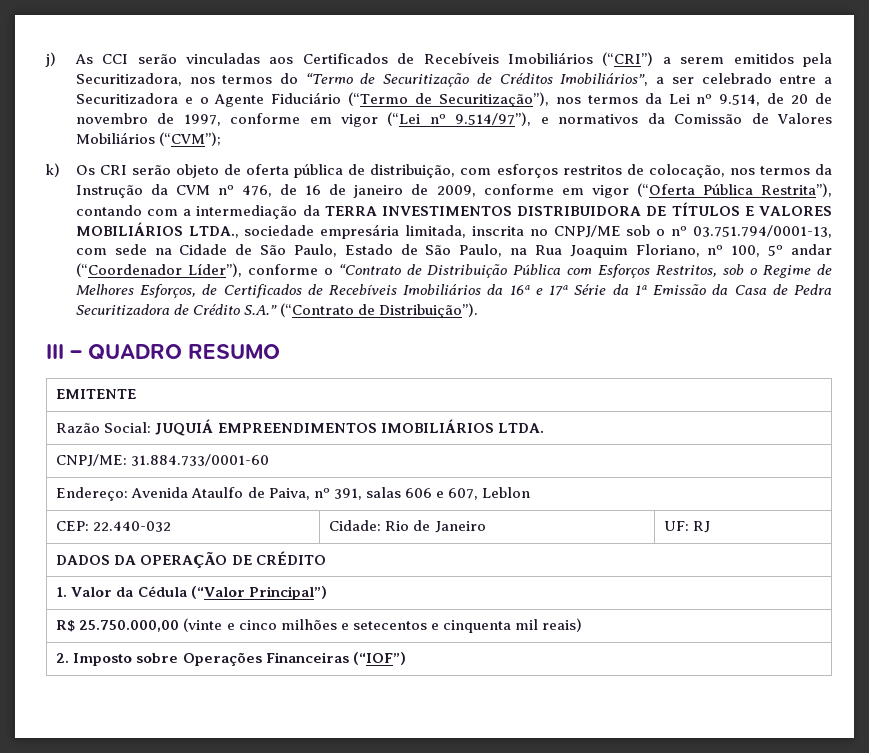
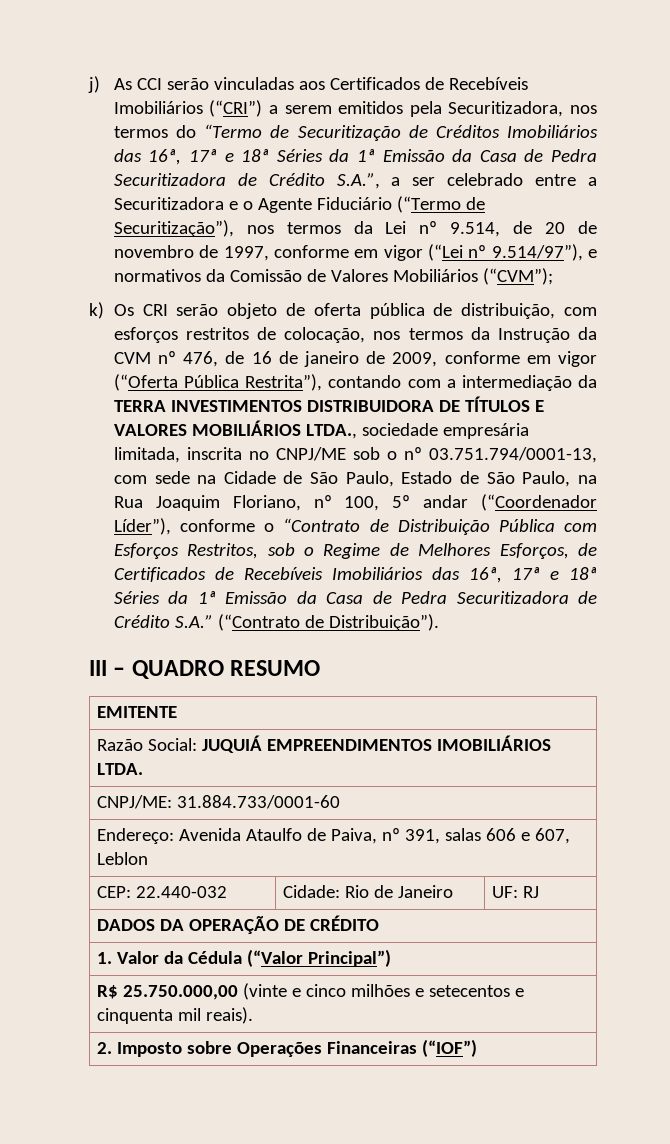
- j) As CCI serão vinculadas aos Certificados de Recebíveis Imobiliários (“CRI”) a serem emitidos pela Securitizadora, nos termos do “Termo de Securitização de Créditos Imobiliários”, a ser celebrado entre a Securitizadora e o Agente Fiduciário (“Termo de Securitização”), nos termos da Lei nº 9.514, de 20 de novembro de 1997, conforme em vigor (“Lei nº 9.514/97”), e normativos da Comissão de Valores Mobiliários (“CVM”);
+ j) As CCI serão vinculadas aos Certificados de Recebíveis Imobiliários (“CRI”) a serem emitidos pela Securitizadora, nos termos do “Termo de Securitização de Créditos Imobiliários das 16ª, 17ª e 18ª Séries da 1ª Emissão da Casa de Pedra Securitizadora de Crédito S.A.”, a ser celebrado entre a Securitizadora e o Agente Fiduciário (“Termo de Securitização”), nos termos da Lei nº 9.514, de 20 de novembro de 1997, conforme em vigor (“Lei nº 9.514/97”), e normativos da Comissão de Valores Mobiliários (“CVM”);
- k) Os CRI serão objeto de oferta pública de distribuição, com esforços restritos de colocação, nos termos da Instrução da CVM nº 476, de 16 de janeiro de 2009, conforme em vigor (“Oferta Pública Restrita”), contando com a intermediação da TERRA INVESTIMENTOS DISTRIBUIDORA DE TÍTULOS E VALORES MOBILIÁRIOS LTDA., sociedade empresária limitada, inscrita no CNPJ/ME sob o nº 03.751.794/0001-13, com sede na Cidade de São Paulo, Estado de São Paulo, na Rua Joaquim Floriano, nº 100, 5º andar (“Coordenador Líder”), conforme o “Contrato de Distribuição Pública com Esforços Restritos, sob o Regime de Melhores Esforços, de Certificados de Recebíveis Imobiliários da 16ª e 17ª Série da 1ª Emissão da Casa de Pedra Securitizadora de Crédito S.A.” (“Contrato de Distribuição”).
+ k) Os CRI serão objeto de oferta pública de distribuição, com esforços restritos de colocação, nos termos da Instrução da CVM nº 476, de 16 de janeiro de 2009, conforme em vigor (“Oferta Pública Restrita”), contando com a intermediação da TERRA INVESTIMENTOS DISTRIBUIDORA DE TÍTULOS E VALORES MOBILIÁRIOS LTDA., sociedade empresária limitada, inscrita no CNPJ/ME sob o nº 03.751.794/0001-13, com sede na Cidade de São Paulo, Estado de São Paulo, na Rua Joaquim Floriano, nº 100, 5º andar (“Coordenador Líder”), conforme o “Contrato de Distribuição Pública com Esforços Restritos, sob o Regime de Melhores Esforços, de Certificados de Recebíveis Imobiliários das 16ª, 17ª e 18ª Séries da 1ª Emissão da Casa de Pedra Securitizadora de Crédito S.A.” (“Contrato de Distribuição”).
- R$ 25.750.000,00 (vinte e cinco milhões e setecentos e cinquenta mil reais)
+ R$ 25.750.000,00 (vinte e cinco milhões e setecentos e cinquenta mil reais).

